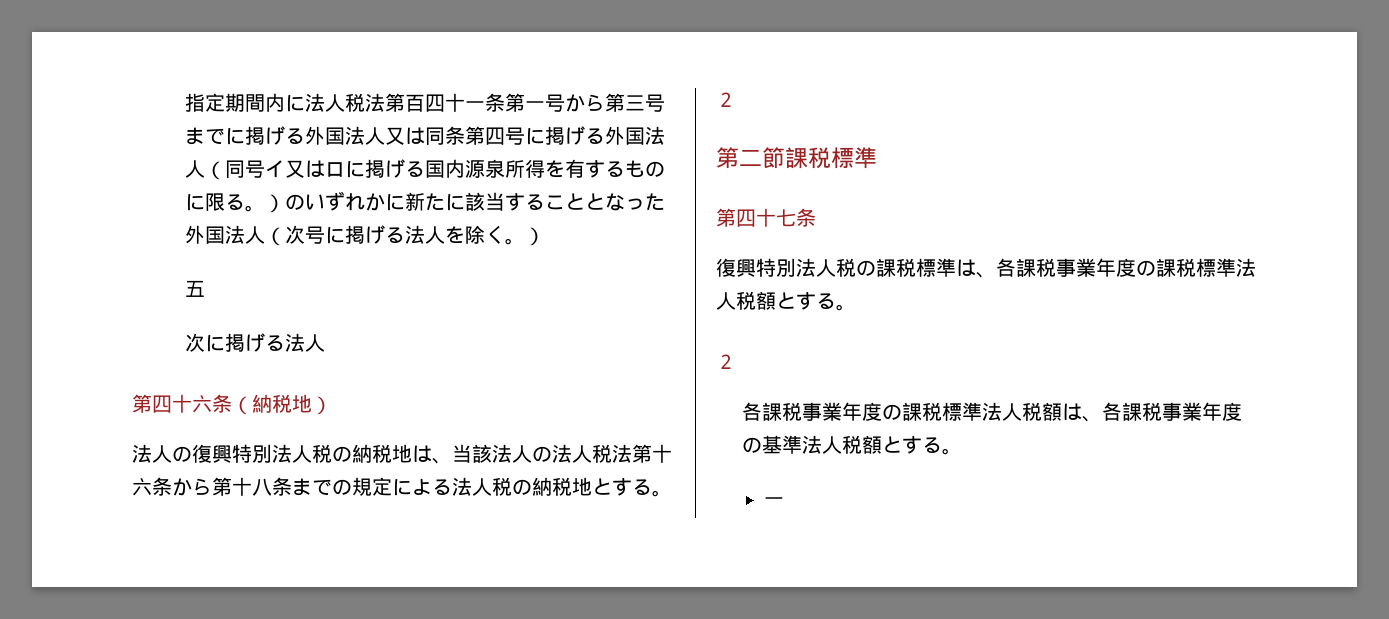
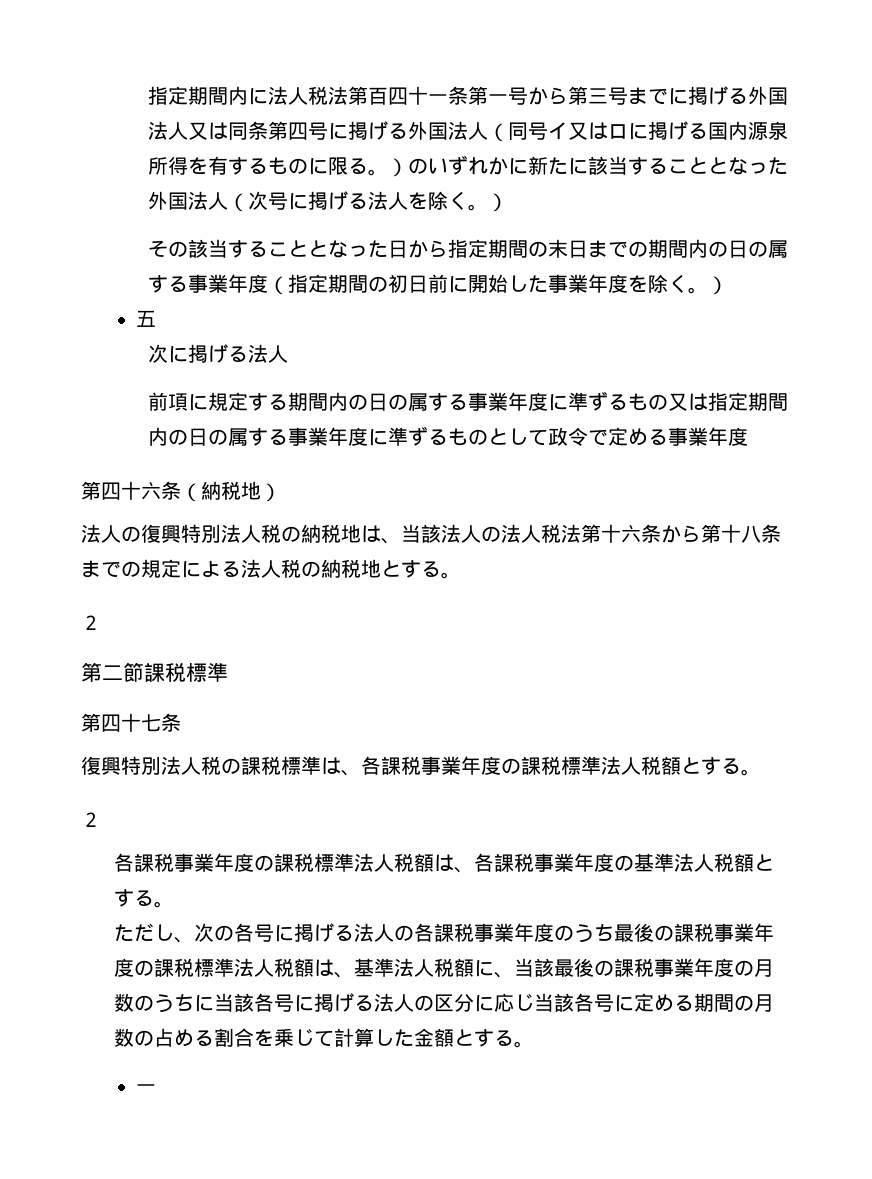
+ その該当することとなった日から指定期間の末日までの期間内の日の属する事業年度（指定期間の初日前に開始した事業年度を除く。）
  五
  次に掲げる法人
+ 前項に規定する期間内の日の属する事業年度に準ずるもの又は指定期間内の日の属する事業年度に準ずるものとして政令で定める事業年度
+ ただし、次の各号に掲げる法人の各課税事業年度のうち最後の課税事業年度の課税標準法人税額は、基準法人税額に、当該最後の課税事業年度の月数のうちに当該各号に掲げる法人の区分に応じ当該各号に定める期間の月数の占める割合を乗じて計算した金額とする。

